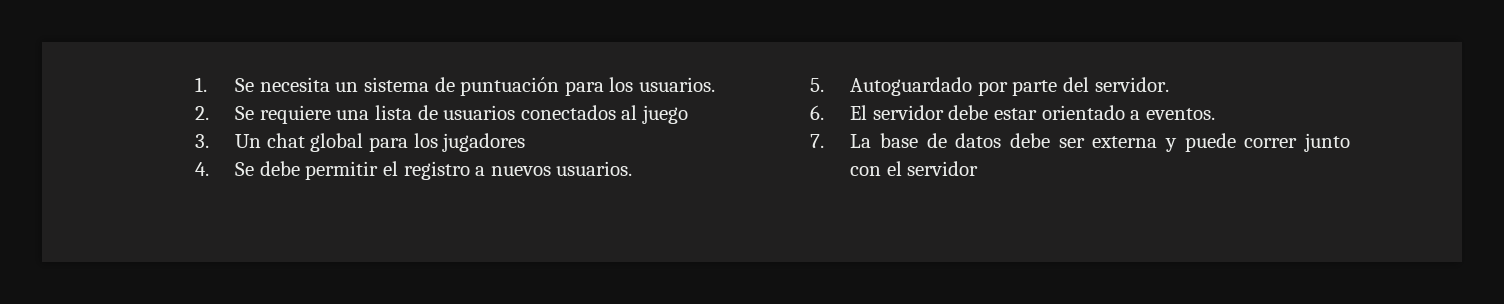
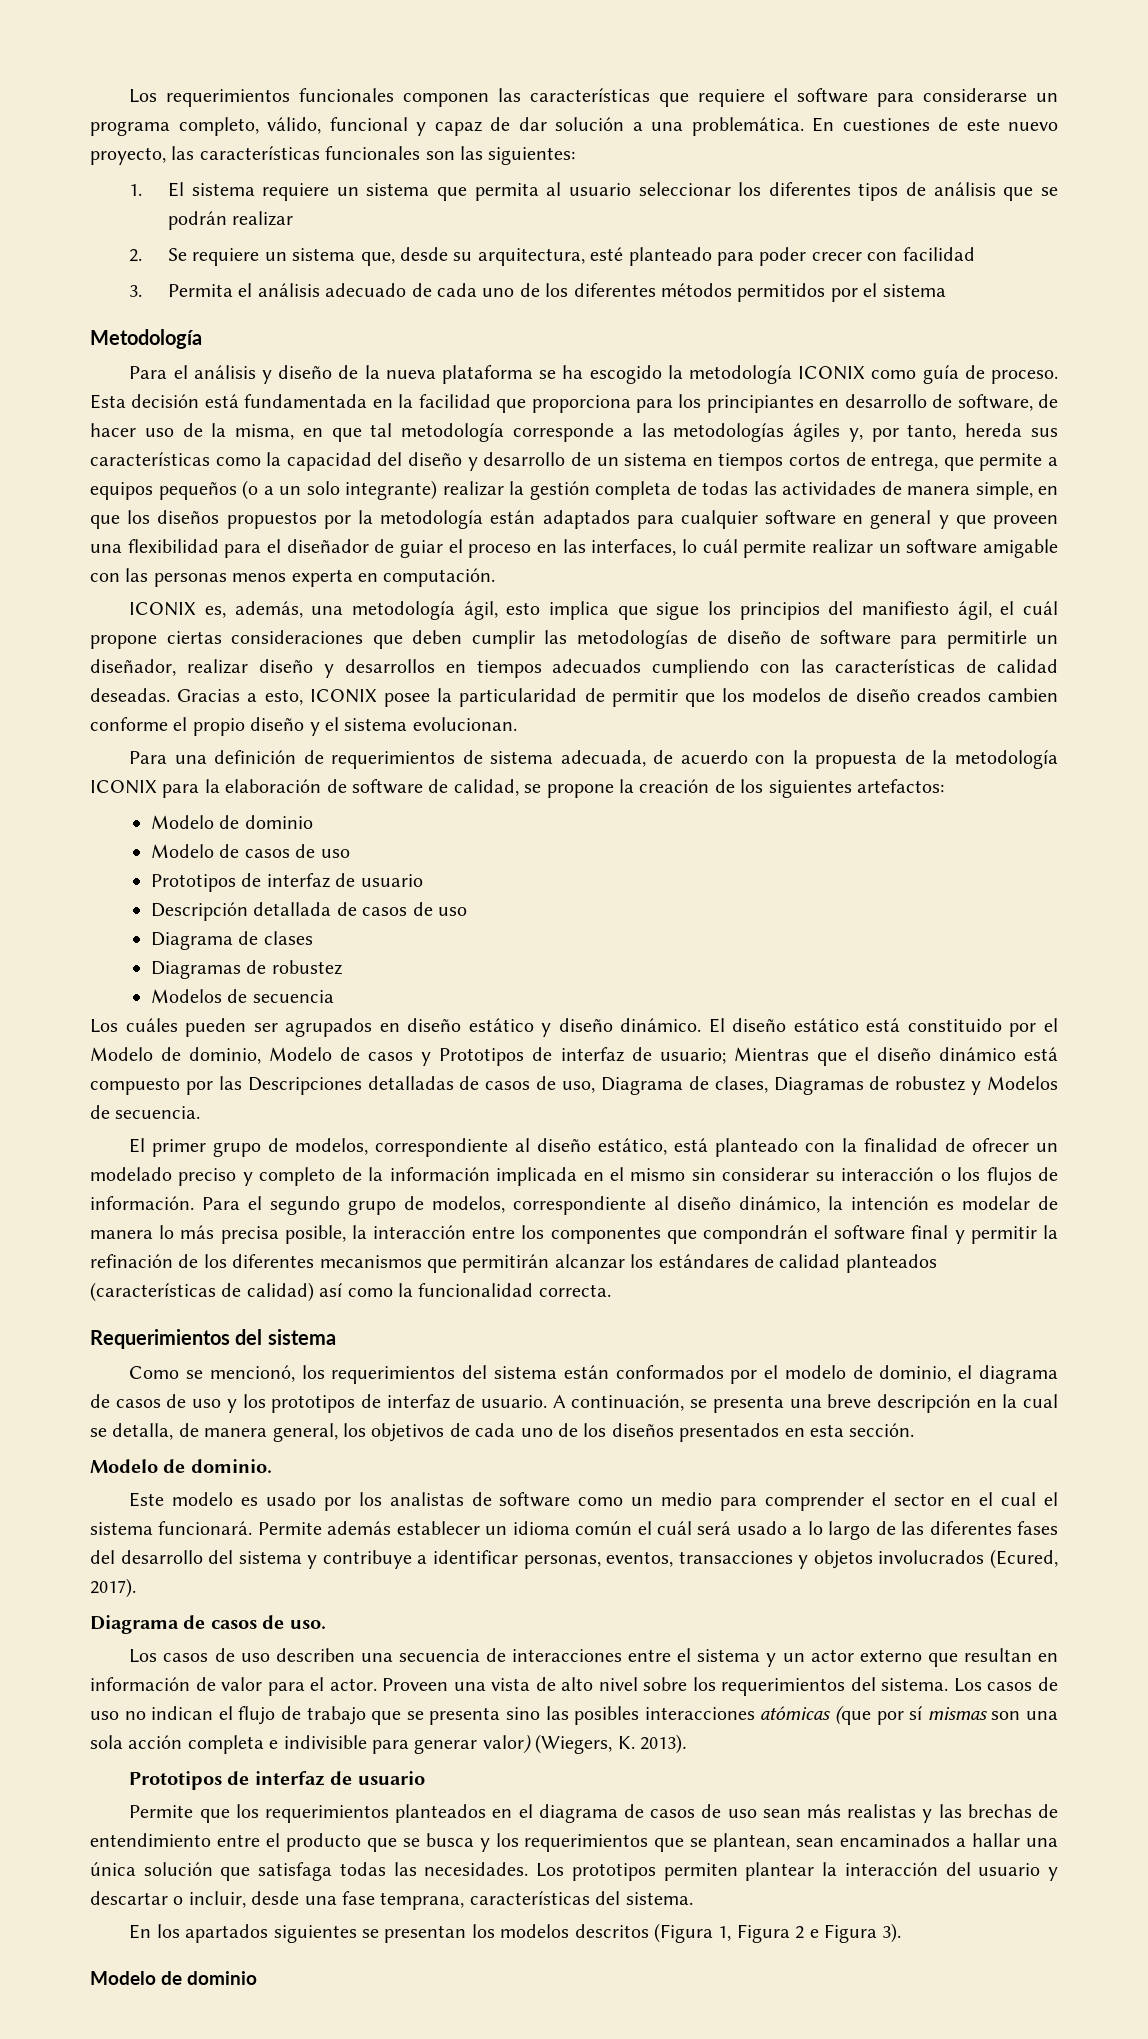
- 1. Se necesita un sistema de puntuación para los usuarios.
- 2. Se requiere una lista de usuarios conectados al juego
- 3. Un chat global para los jugadores
- 4. Se debe permitir el registro a nuevos usuarios.
- 5. Autoguardado por parte del servidor.
- 6. El servidor debe estar orientado a eventos.
- 7. La base de datos debe ser externa y puede correr junto con el servidor
+ Los requerimientos funcionales componen las características que requiere el software para considerarse un programa completo, válido, funcional y capaz de dar solución a una problemática. En cuestiones de este nuevo proyecto, las características funcionales son las siguientes:
+ 1. El sistema requiere un sistema que permita al usuario seleccionar los diferentes tipos de análisis que se podrán realizar
+ 2. Se requiere un sistema que, desde su arquitectura, esté planteado para poder crecer con facilidad
+ 3. Permita el análisis adecuado de cada uno de los diferentes métodos permitidos por el sistema
+ Metodología
+ Para el análisis y diseño de la nueva plataforma se ha escogido la metodología ICONIX como guía de proceso. Esta decisión está fundamentada en la facilidad que proporciona para los principiantes en desarrollo de software, de hacer uso de la misma, en que tal metodología corresponde a las metodologías ágiles y, por tanto, hereda sus características como la capacidad del diseño y desarrollo de un sistema en tiempos cortos de entrega, que permite a equipos pequeños (o a un solo integrante) realizar la gestión completa de todas las actividades de manera simple, en que los diseños propuestos por la metodología están adaptados para cualquier software en general y que proveen una flexibilidad para el diseñador de guiar el proceso en las interfaces, lo cuál permite realizar un software amigable con las personas menos experta en computación.
+ ICONIX es, además, una metodología ágil, esto implica que sigue los principios del manifiesto ágil, el cuál propone ciertas consideraciones que deben cumplir las metodologías de diseño de software para permitirle un diseñador, realizar diseño y desarrollos en tiempos adecuados cumpliendo con las características de calidad deseadas. Gracias a esto, ICONIX posee la particularidad de permitir que los modelos de diseño creados cambien conforme el propio diseño y el sistema evolucionan.
+ Para una definición de requerimientos de sistema adecuada, de acuerdo con la propuesta de la metodología ICONIX para la elaboración de software de calidad, se propone la creación de los siguientes artefactos:
+ Modelo de dominio
+ Modelo de casos de uso
+ Prototipos de interfaz de usuario
+ Descripción detallada de casos de uso
+ Diagrama de clases
+ Diagramas de robustez
+ Modelos de secuencia
+ Los cuáles pueden ser agrupados en diseño estático y diseño dinámico. El diseño estático está constituido por el Modelo de dominio, Modelo de casos y Prototipos de interfaz de usuario; Mientras que el diseño dinámico está compuesto por las Descripciones detalladas de casos de uso, Diagrama de clases, Diagramas de robustez y Modelos de secuencia.
+ El primer grupo de modelos, correspondiente al diseño estático, está planteado con la finalidad de ofrecer un modelado preciso y completo de la información implicada en el mismo sin considerar su interacción o los flujos de información. Para el segundo grupo de modelos, correspondiente al diseño dinámico, la intención es modelar de manera lo más precisa posible, la interacción entre los componentes que compondrán el software final y permitir la refinación de los diferentes mecanismos que permitirán alcanzar los estándares de calidad planteados (características de calidad) así como la funcionalidad correcta.
+ Requerimientos del sistema
+ Como se mencionó, los requerimientos del sistema están conformados por el modelo de dominio, el diagrama de casos de uso y los prototipos de interfaz de usuario. A continuación, se presenta una breve descripción en la cual se detalla, de manera general, los objetivos de cada uno de los diseños presentados en esta sección.
+ Modelo de dominio.
+ Este modelo es usado por los analistas de software como un medio para comprender el sector en el cual el sistema funcionará. Permite además establecer un idioma común el cuál será usado a lo largo de las diferentes fases del desarrollo del sistema y contribuye a identificar personas, eventos, transacciones y objetos involucrados (Ecured, 2017).
+ Diagrama de casos de uso.
+ Los casos de uso describen una secuencia de interacciones entre el sistema y un actor externo que resultan en información de valor para el actor. Proveen una vista de alto nivel sobre los requerimientos del sistema. Los casos de uso no indican el flujo de trabajo que se presenta sino las posibles interacciones atómicas (que por sí mismas son una sola acción completa e indivisible para generar valor) (Wiegers, K. 2013).
+ Prototipos de interfaz de usuario
+ Permite que los requerimientos planteados en el diagrama de casos de uso sean más realistas y las brechas de entendimiento entre el producto que se busca y los requerimientos que se plantean, sean encaminados a hallar una única solución que satisfaga todas las necesidades. Los prototipos permiten plantear la interacción del usuario y descartar o incluir, desde una fase temprana, características del sistema.
+ En los apartados siguientes se presentan los modelos descritos (Figura 1, Figura 2 e Figura 3).
+ Modelo de dominio

